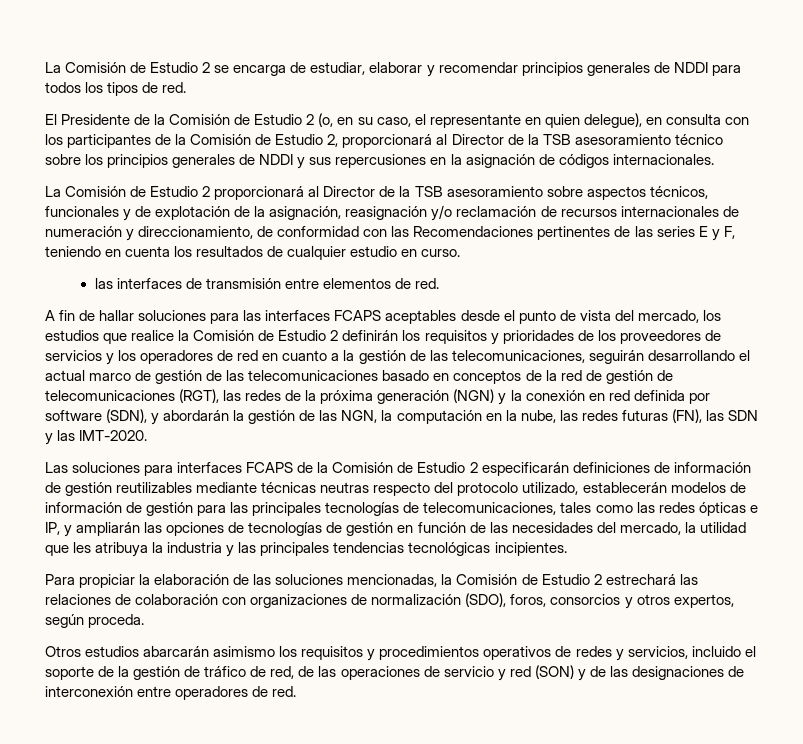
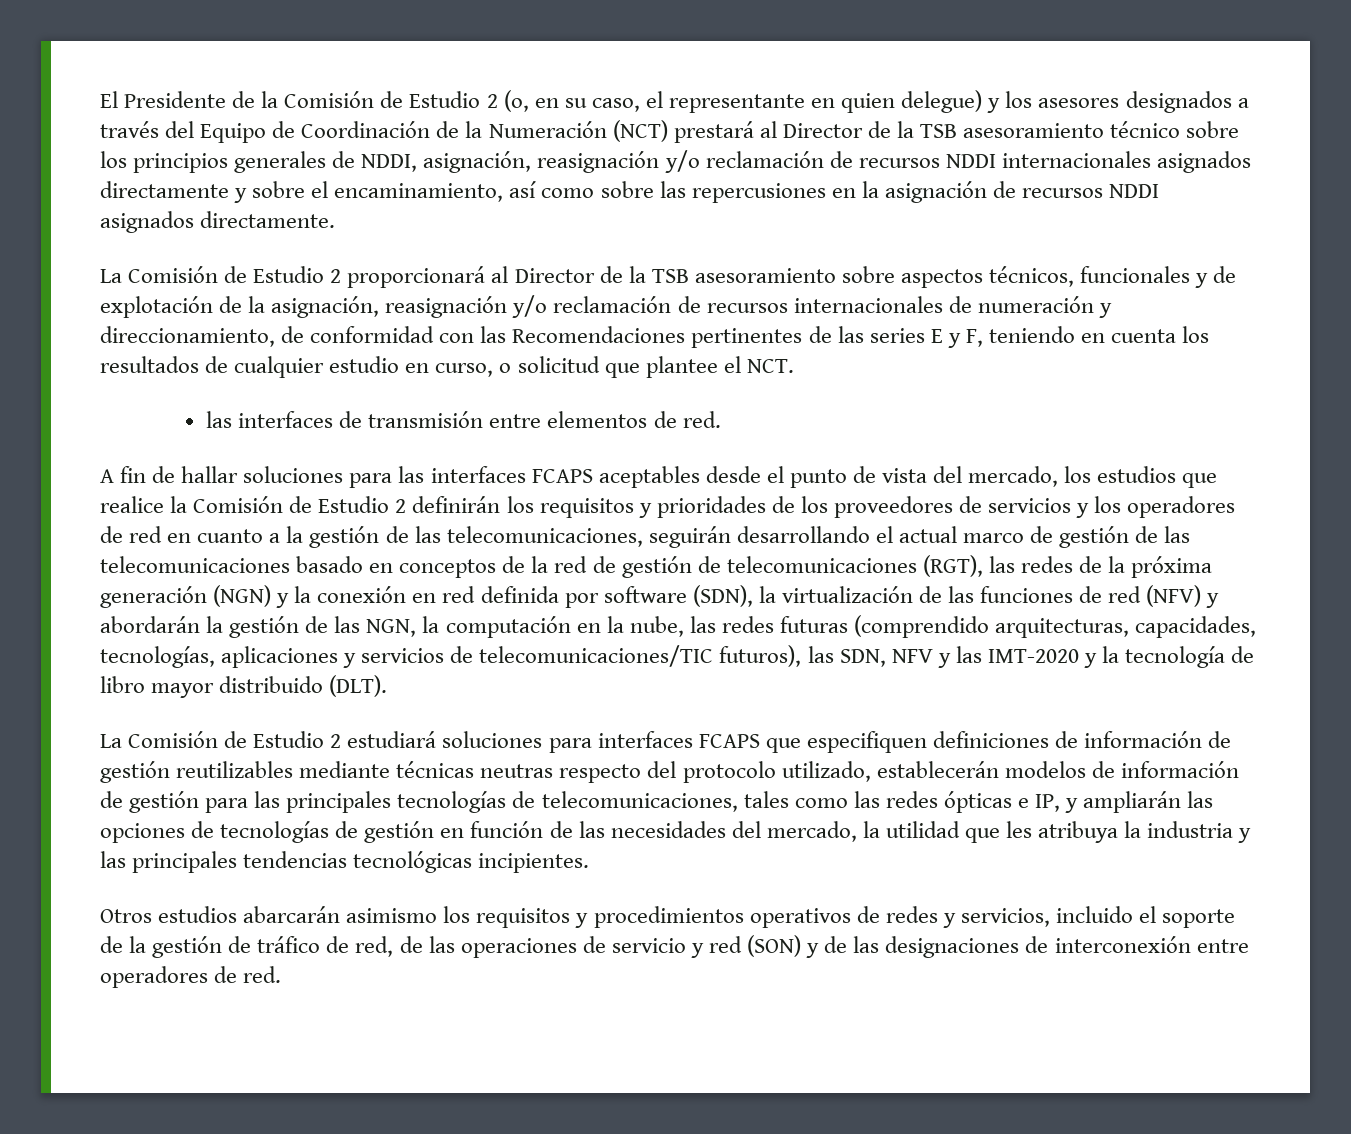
- La Comisión de Estudio 2 se encarga de estudiar, elaborar y recomendar principios generales de NDDI para todos los tipos de red.
- El Presidente de la Comisión de Estudio 2 (o, en su caso, el representante en quien delegue), en consulta con los participantes de la Comisión de Estudio 2, proporcionará al Director de la TSB asesoramiento técnico sobre los principios generales de NDDI y sus repercusiones en la asignación de códigos internacionales.
+ El Presidente de la Comisión de Estudio 2 (o, en su caso, el representante en quien delegue) y los asesores designados a través del Equipo de Coordinación de la Numeración (NCT) prestará al Director de la TSB asesoramiento técnico sobre los principios generales de NDDI, asignación, reasignación y/o reclamación de recursos NDDI internacionales asignados directamente y sobre el encaminamiento, así como sobre las repercusiones en la asignación de recursos NDDI asignados directamente.
- La Comisión de Estudio 2 proporcionará al Director de la TSB asesoramiento sobre aspectos técnicos, funcionales y de explotación de la asignación, reasignación y/o reclamación de recursos internacionales de numeración y direccionamiento, de conformidad con las Recomendaciones pertinentes de las series E y F, teniendo en cuenta los resultados de cualquier estudio en curso.
+ La Comisión de Estudio 2 proporcionará al Director de la TSB asesoramiento sobre aspectos técnicos, funcionales y de explotación de la asignación, reasignación y/o reclamación de recursos internacionales de numeración y direccionamiento, de conformidad con las Recomendaciones pertinentes de las series E y F, teniendo en cuenta los resultados de cualquier estudio en curso, o solicitud que plantee el NCT.
- A fin de hallar soluciones para las interfaces FCAPS aceptables desde el punto de vista del mercado, los estudios que realice la Comisión de Estudio 2 definirán los requisitos y prioridades de los proveedores de servicios y los operadores de red en cuanto a la gestión de las telecomunicaciones, seguirán desarrollando el actual marco de gestión de las telecomunicaciones basado en conceptos de la red de gestión de telecomunicaciones (RGT), las redes de la próxima generación (NGN) y la conexión en red definida por software (SDN), y abordarán la gestión de las NGN, la computación en la nube, las redes futuras (FN), las SDN y las IMT-2020.
- Las soluciones para interfaces FCAPS de la Comisión de Estudio 2 especificarán definiciones de información de gestión reutilizables mediante técnicas neutras respecto del protocolo utilizado, establecerán modelos de información de gestión para las principales tecnologías de telecomunicaciones, tales como las redes ópticas e IP, y ampliarán las opciones de tecnologías de gestión en función de las necesidades del mercado, la utilidad que les atribuya la industria y las principales tendencias tecnológicas incipientes.
+ A fin de hallar soluciones para las interfaces FCAPS aceptables desde el punto de vista del mercado, los estudios que realice la Comisión de Estudio 2 definirán los requisitos y prioridades de los proveedores de servicios y los operadores de red en cuanto a la gestión de las telecomunicaciones, seguirán desarrollando el actual marco de gestión de las telecomunicaciones basado en conceptos de la red de gestión de telecomunicaciones (RGT), las redes de la próxima generación (NGN) y la conexión en red definida por software (SDN), la virtualización de las funciones de red (NFV) y abordarán la gestión de las NGN, la computación en la nube, las redes futuras (comprendido arquitecturas, capacidades, tecnologías, aplicaciones y servicios de telecomunicaciones/TIC futuros), las SDN, NFV y las IMT-2020 y la tecnología de libro mayor distribuido (DLT).
+ La Comisión de Estudio 2 estudiará soluciones para interfaces FCAPS que especifiquen definiciones de información de gestión reutilizables mediante técnicas neutras respecto del protocolo utilizado, establecerán modelos de información de gestión para las principales tecnologías de telecomunicaciones, tales como las redes ópticas e IP, y ampliarán las opciones de tecnologías de gestión en función de las necesidades del mercado, la utilidad que les atribuya la industria y las principales tendencias tecnológicas incipientes.
- Para propiciar la elaboración de las soluciones mencionadas, la Comisión de Estudio 2 estrechará las relaciones de colaboración con organizaciones de normalización (SDO), foros, consorcios y otros expertos, según proceda.

